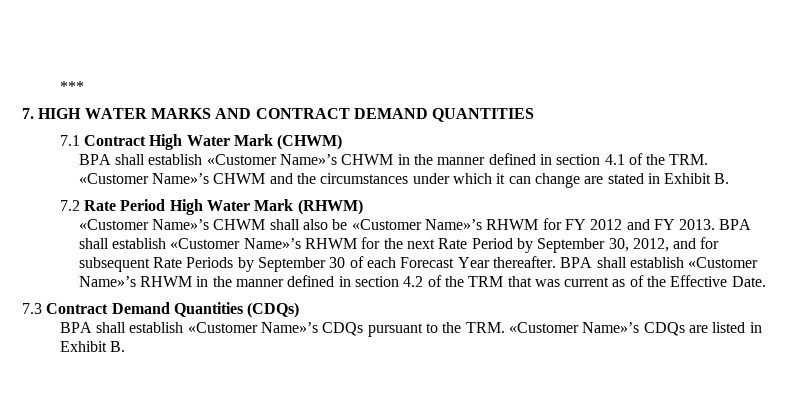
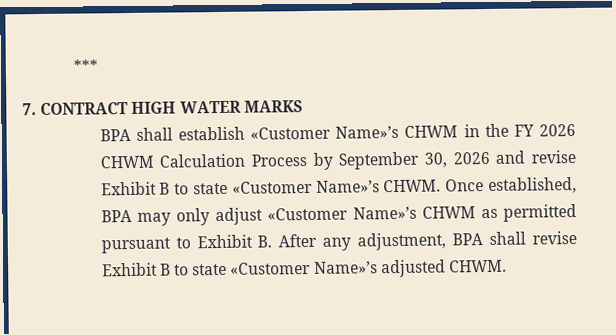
- 7. HIGH WATER MARKS AND CONTRACT DEMAND QUANTITIES
- 7.1 Contract High Water Mark (CHWM)
+ 7. CONTRACT HIGH WATER MARKS
- BPA shall establish «Customer Name»’s CHWM in the manner defined in section 4.1 of the TRM. «Customer Name»’s CHWM and the circumstances under which it can change are stated in Exhibit B.
- 7.2 Rate Period High Water Mark (RHWM)
- «Customer Name»’s CHWM shall also be «Customer Name»’s RHWM for FY 2012 and FY 2013. BPA shall establish «Customer Name»’s RHWM for the next Rate Period by September 30, 2012, and for subsequent Rate Periods by September 30 of each Forecast Year thereafter. BPA shall establish «Customer Name»’s RHWM in the manner defined in section 4.2 of the TRM that was current as of the Effective Date.
- 7.3 Contract Demand Quantities (CDQs)
- BPA shall establish «Customer Name»’s CDQs pursuant to the TRM. «Customer Name»’s CDQs are listed in Exhibit B.
+ BPA shall establish «Customer Name»’s CHWM in the FY 2026 CHWM Calculation Process by September 30, 2026 and revise Exhibit B to state «Customer Name»’s CHWM. Once established, BPA may only adjust «Customer Name»’s CHWM as permitted pursuant to Exhibit B. After any adjustment, BPA shall revise Exhibit B to state «Customer Name»’s adjusted CHWM.

